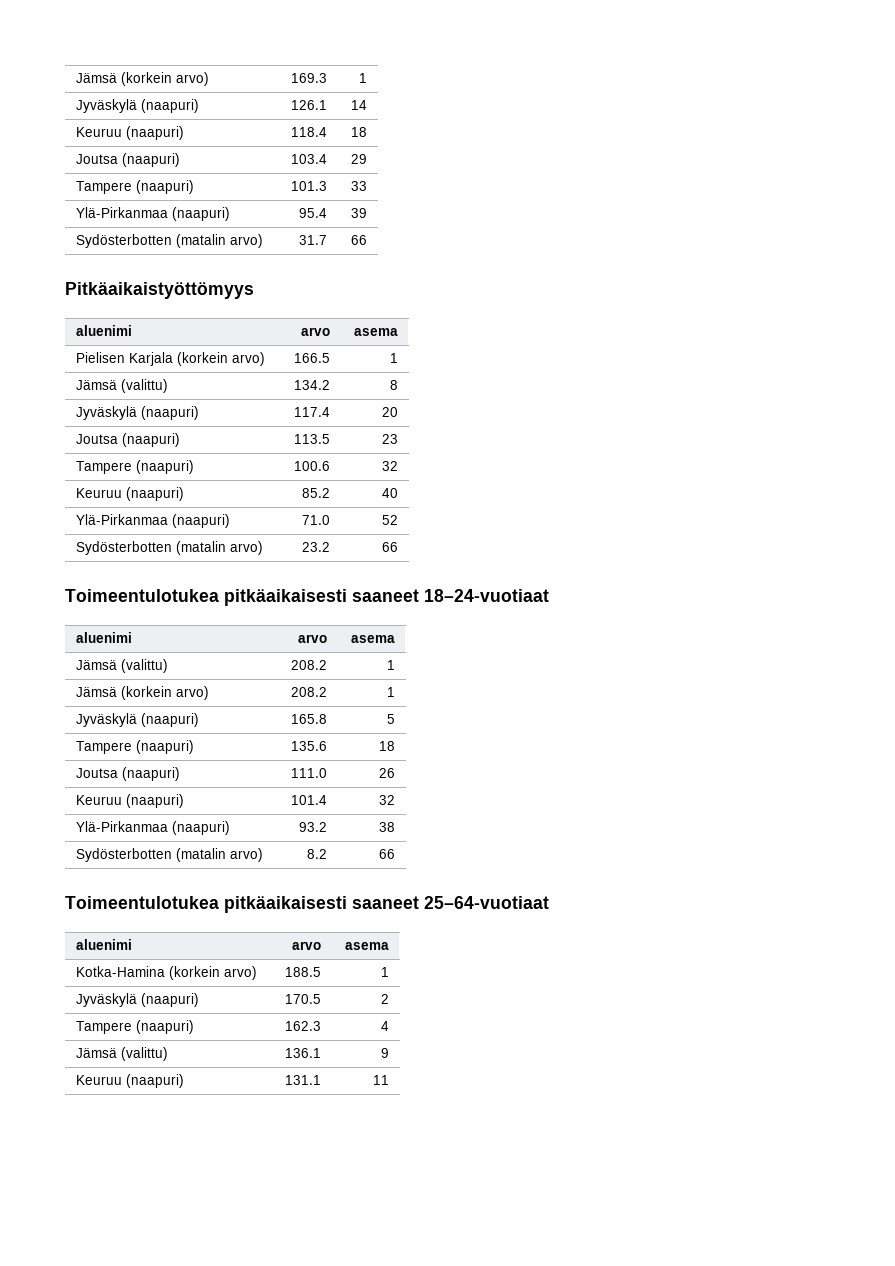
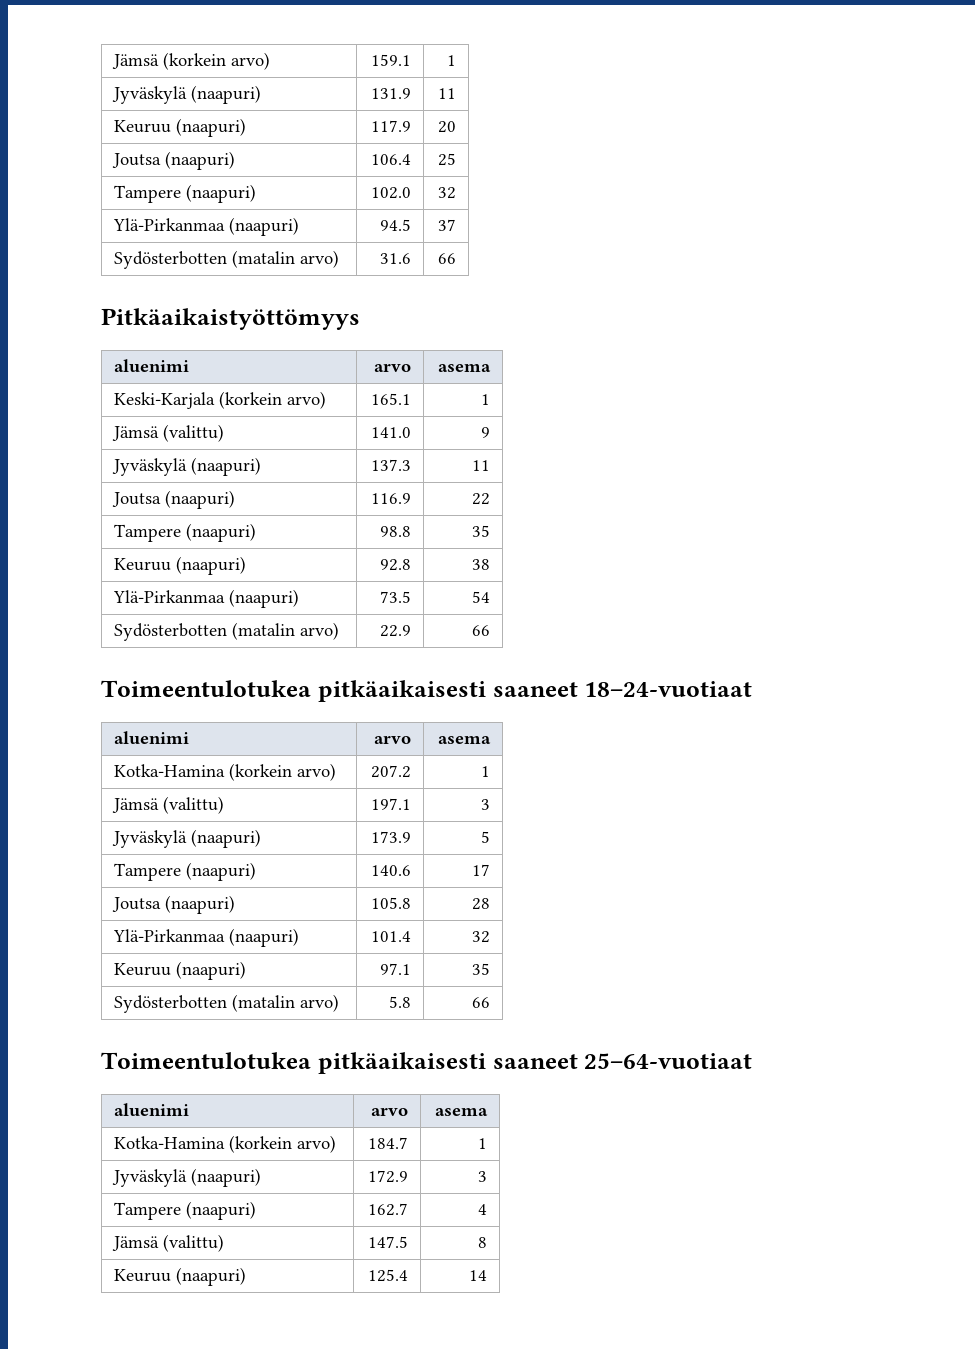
- Jämsä (korkein arvo) | 169.3 | 1
- Jyväskylä (naapuri) | 126.1 | 14
- Keuruu (naapuri) | 118.4 | 18
- Joutsa (naapuri) | 103.4 | 29
- Tampere (naapuri) | 101.3 | 33
- Ylä-Pirkanmaa (naapuri) | 95.4 | 39
- Sydösterbotten (matalin arvo) | 31.7 | 66
+ Jämsä (korkein arvo) | 159.1 | 1
+ Jyväskylä (naapuri) | 131.9 | 11
+ Keuruu (naapuri) | 117.9 | 20
+ Joutsa (naapuri) | 106.4 | 25
+ Tampere (naapuri) | 102.0 | 32
+ Ylä-Pirkanmaa (naapuri) | 94.5 | 37
+ Sydösterbotten (matalin arvo) | 31.6 | 66
- Pielisen Karjala (korkein arvo) | 166.5 | 1
- Jämsä (valittu) | 134.2 | 8
- Jyväskylä (naapuri) | 117.4 | 20
- Joutsa (naapuri) | 113.5 | 23
- Tampere (naapuri) | 100.6 | 32
- Keuruu (naapuri) | 85.2 | 40
- Ylä-Pirkanmaa (naapuri) | 71.0 | 52
- Sydösterbotten (matalin arvo) | 23.2 | 66
+ Keski-Karjala (korkein arvo) | 165.1 | 1
+ Jämsä (valittu) | 141.0 | 9
+ Jyväskylä (naapuri) | 137.3 | 11
+ Joutsa (naapuri) | 116.9 | 22
+ Tampere (naapuri) | 98.8 | 35
+ Keuruu (naapuri) | 92.8 | 38
+ Ylä-Pirkanmaa (naapuri) | 73.5 | 54
+ Sydösterbotten (matalin arvo) | 22.9 | 66
- Jämsä (valittu) | 208.2 | 1
- Jämsä (korkein arvo) | 208.2 | 1
- Jyväskylä (naapuri) | 165.8 | 5
+ Kotka-Hamina (korkein arvo) | 207.2 | 1
+ Jämsä (valittu) | 197.1 | 3
+ Jyväskylä (naapuri) | 173.9 | 5
- Tampere (naapuri) | 135.6 | 18
- Joutsa (naapuri) | 111.0 | 26
- Keuruu (naapuri) | 101.4 | 32
+ Tampere (naapuri) | 140.6 | 17
+ Joutsa (naapuri) | 105.8 | 28
+ Ylä-Pirkanmaa (naapuri) | 101.4 | 32
- Ylä-Pirkanmaa (naapuri) | 93.2 | 38
- Sydösterbotten (matalin arvo) | 8.2 | 66
+ Keuruu (naapuri) | 97.1 | 35
+ Sydösterbotten (matalin arvo) | 5.8 | 66
- Kotka-Hamina (korkein arvo) | 188.5 | 1
- Jyväskylä (naapuri) | 170.5 | 2
- Tampere (naapuri) | 162.3 | 4
+ Kotka-Hamina (korkein arvo) | 184.7 | 1
+ Jyväskylä (naapuri) | 172.9 | 3
+ Tampere (naapuri) | 162.7 | 4
- Jämsä (valittu) | 136.1 | 9
- Keuruu (naapuri) | 131.1 | 11
+ Jämsä (valittu) | 147.5 | 8
+ Keuruu (naapuri) | 125.4 | 14

